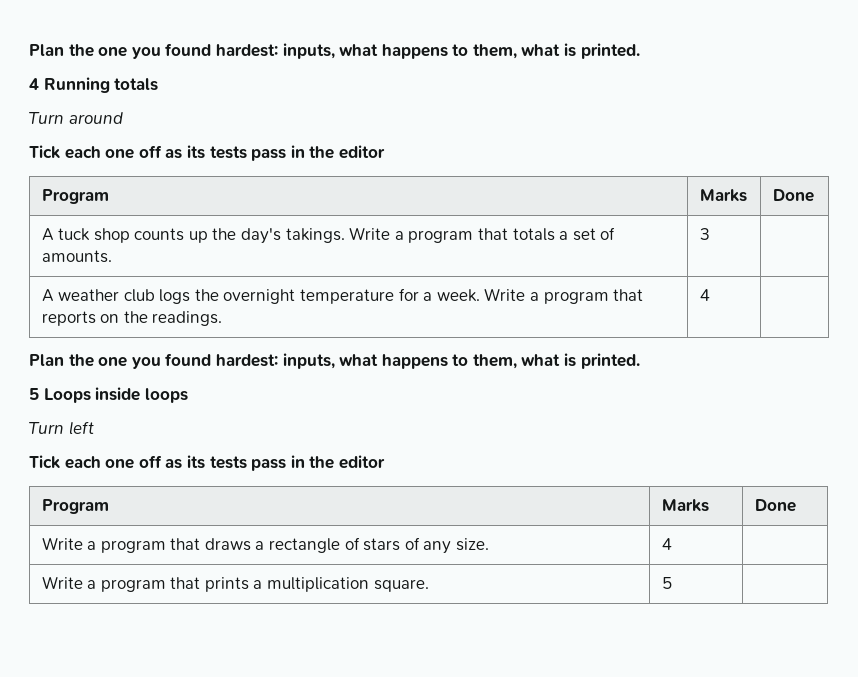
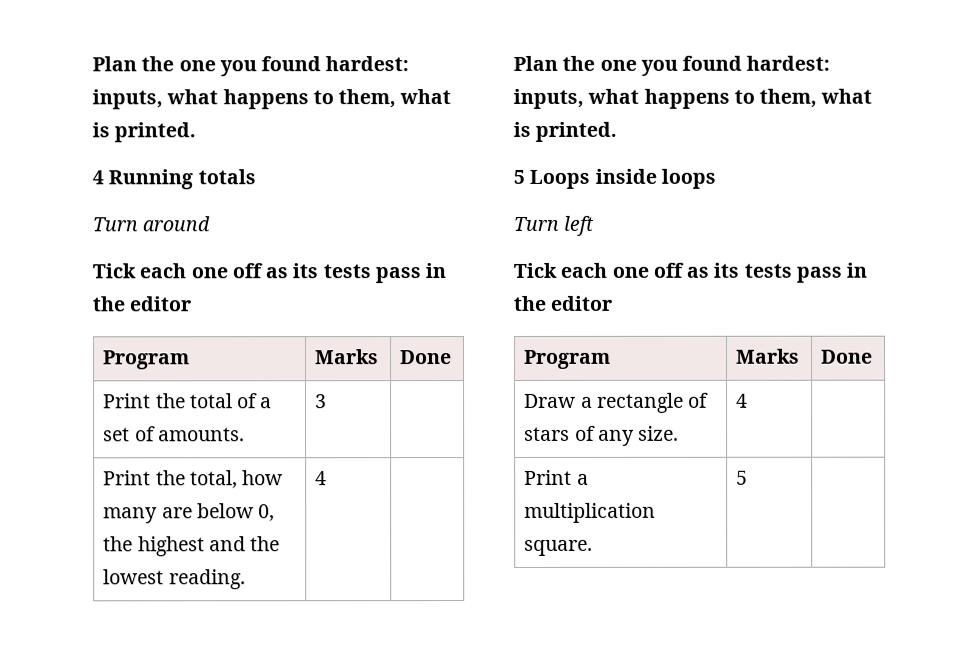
- A tuck shop counts up the day's takings. Write a program that totals a set of amounts. | 3 |
+ Print the total of a set of amounts. | 3 |
- A weather club logs the overnight temperature for a week. Write a program that reports on the readings. | 4 |
+ Print the total, how many are below 0, the highest and the lowest reading. | 4 |
- Write a program that draws a rectangle of stars of any size. | 4 |
+ Draw a rectangle of stars of any size. | 4 |
- Write a program that prints a multiplication square. | 5 |
+ Print a multiplication square. | 5 |

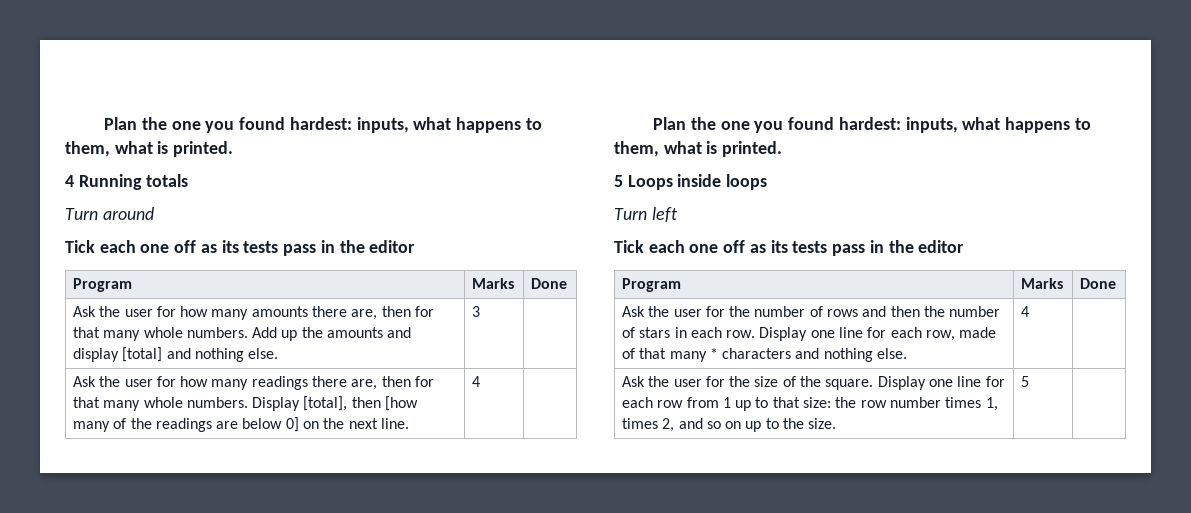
- Print the total of a set of amounts. | 3 |
- Print the total, how many are below 0, the highest and the lowest reading. | 4 |
+ Ask the user for how many amounts there are, then for that many whole numbers. Add up the amounts and display [total] and nothing else. | 3 |
+ Ask the user for how many readings there are, then for that many whole numbers. Display [total], then [how many of the readings are below 0] on the next line. | 4 |
- Draw a rectangle of stars of any size. | 4 |
- Print a multiplication square. | 5 |
+ Ask the user for the number of rows and then the number of stars in each row. Display one line for each row, made of that many * characters and nothing else. | 4 |
+ Ask the user for the size of the square. Display one line for each row from 1 up to that size: the row number times 1, times 2, and so on up to the size. | 5 |

